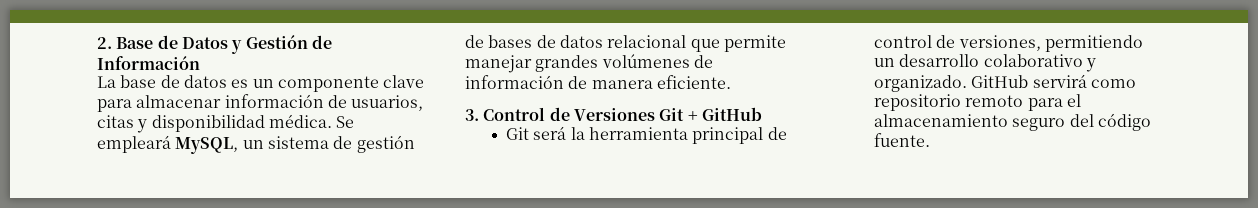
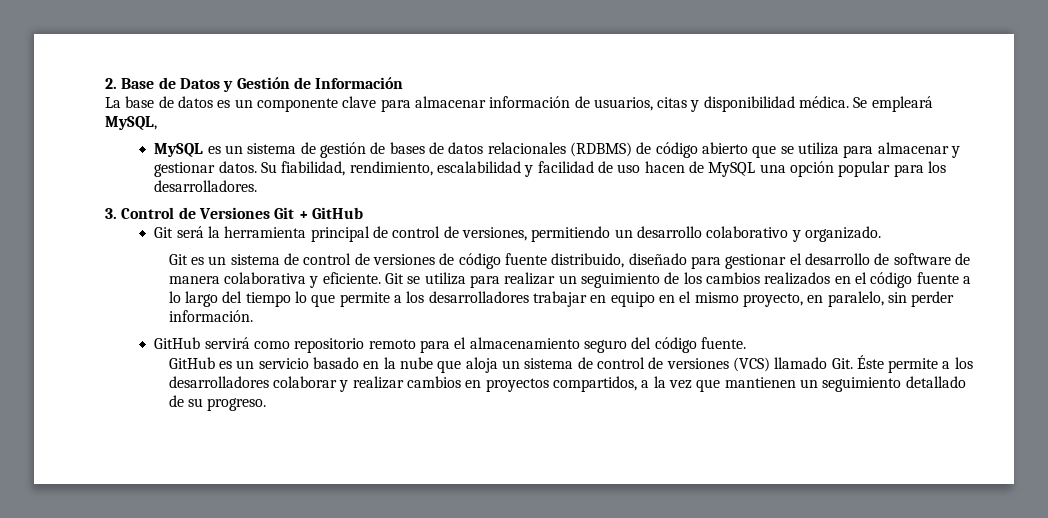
- Se empleará MySQL, un sistema de gestión de bases de datos relacional que permite manejar grandes volúmenes de información de manera eficiente.
+ Se empleará MySQL,
+ MySQL es un sistema de gestión de bases de datos relacionales (RDBMS) de código abierto que se utiliza para almacenar y gestionar datos. Su fiabilidad, rendimiento, escalabilidad y facilidad de uso hacen de MySQL una opción popular para los desarrolladores.
- Git será la herramienta principal de control de versiones, permitiendo un desarrollo colaborativo y organizado. GitHub servirá como repositorio remoto para el almacenamiento seguro del código fuente.
+ Git será la herramienta principal de control de versiones, permitiendo un desarrollo colaborativo y organizado.
+ Git es un sistema de control de versiones de código fuente distribuido, diseñado para gestionar el desarrollo de software de manera colaborativa y eficiente. Git se utiliza para realizar un seguimiento de los cambios realizados en el código fuente a lo largo del tiempo lo que permite a los desarrolladores trabajar en equipo en el mismo proyecto, en paralelo, sin perder información.
+ GitHub servirá como repositorio remoto para el almacenamiento seguro del código fuente.
+ GitHub es un servicio basado en la nube que aloja un sistema de control de versiones (VCS) llamado Git. Éste permite a los desarrolladores colaborar y realizar cambios en proyectos compartidos, a la vez que mantienen un seguimiento detallado de su progreso.

